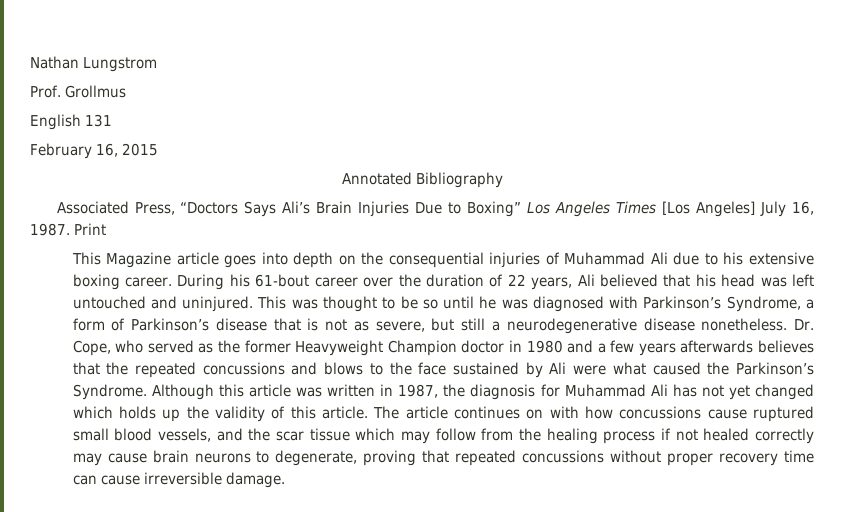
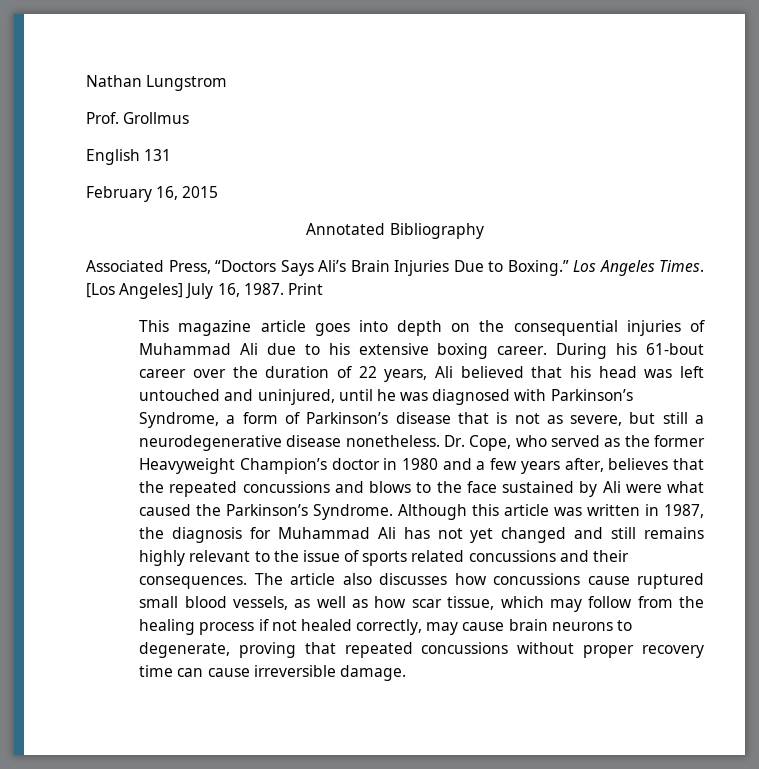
- Associated Press, “Doctors Says Ali’s Brain Injuries Due to Boxing” Los Angeles Times [Los Angeles] July 16, 1987.
+ Associated Press, “Doctors Says Ali’s Brain Injuries Due to Boxing.” Los Angeles Times. [Los Angeles] July 16, 1987.
- This Magazine article goes into depth on the consequential injuries of Muhammad Ali due to his extensive boxing career.
+ This magazine article goes into depth on the consequential injuries of Muhammad Ali due to his extensive boxing career.
- During his 61-bout career over the duration of 22 years, Ali believed that his head was left untouched and uninjured. This was thought to be so until he was diagnosed with Parkinson’s Syndrome, a form of Parkinson’s disease that is not as severe, but still a neurodegenerative disease nonetheless.
+ During his 61-bout career over the duration of 22 years, Ali believed that his head was left untouched and uninjured, until he was diagnosed with Parkinson’s Syndrome, a form of Parkinson’s disease that is not as severe, but still a neurodegenerative disease nonetheless.
- Dr. Cope, who served as the former Heavyweight Champion doctor in 1980 and a few years afterwards believes that the repeated concussions and blows to the face sustained by Ali were what caused the Parkinson’s Syndrome.
+ Dr. Cope, who served as the former Heavyweight Champion’s doctor in 1980 and a few years after, believes that the repeated concussions and blows to the face sustained by Ali were what caused the Parkinson’s Syndrome.
- Although this article was written in 1987, the diagnosis for Muhammad Ali has not yet changed which holds up the validity of this article. The article continues on with how concussions cause ruptured small blood vessels, and the scar tissue which may follow from the healing process if not healed correctly may cause brain neurons to degenerate, proving that repeated concussions without proper recovery time can cause irreversible damage.
+ Although this article was written in 1987, the diagnosis for Muhammad Ali has not yet changed and still remains highly relevant to the issue of sports related concussions and their consequences. The article also discusses how concussions cause ruptured small blood vessels, as well as how scar tissue, which may follow from the healing process if not healed correctly, may cause brain neurons to degenerate, proving that repeated concussions without proper recovery time can cause irreversible damage.

